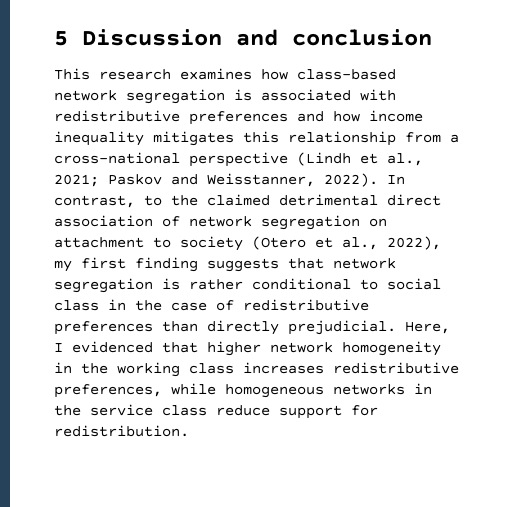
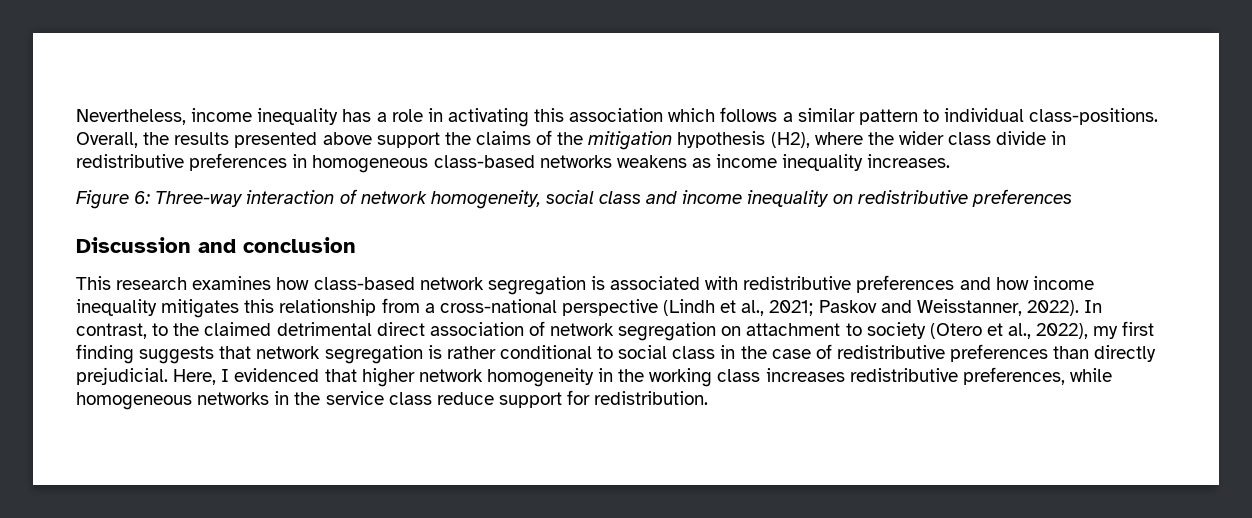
- 5 Discussion and conclusion
+ Nevertheless, income inequality has a role in activating this association which follows a similar pattern to individual class-positions. Overall, the results presented above support the claims of the mitigation hypothesis (H2), where the wider class divide in redistributive preferences in homogeneous class-based networks weakens as income inequality increases.
+ Figure 6: Three-way interaction of network homogeneity, social class and income inequality on redistributive preferences
+ Discussion and conclusion

